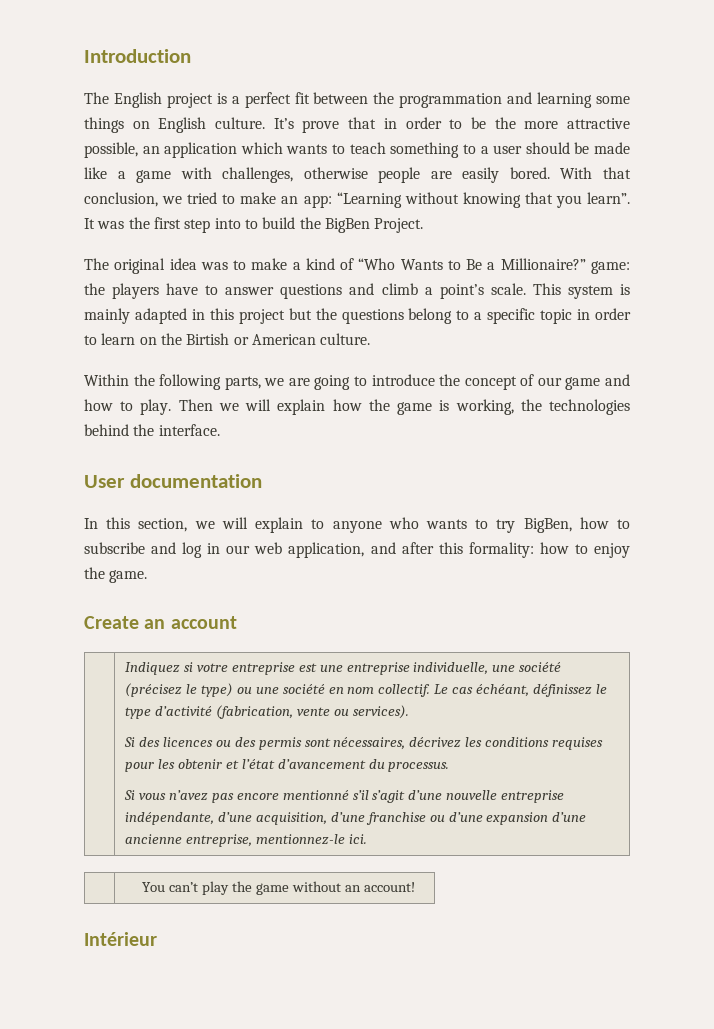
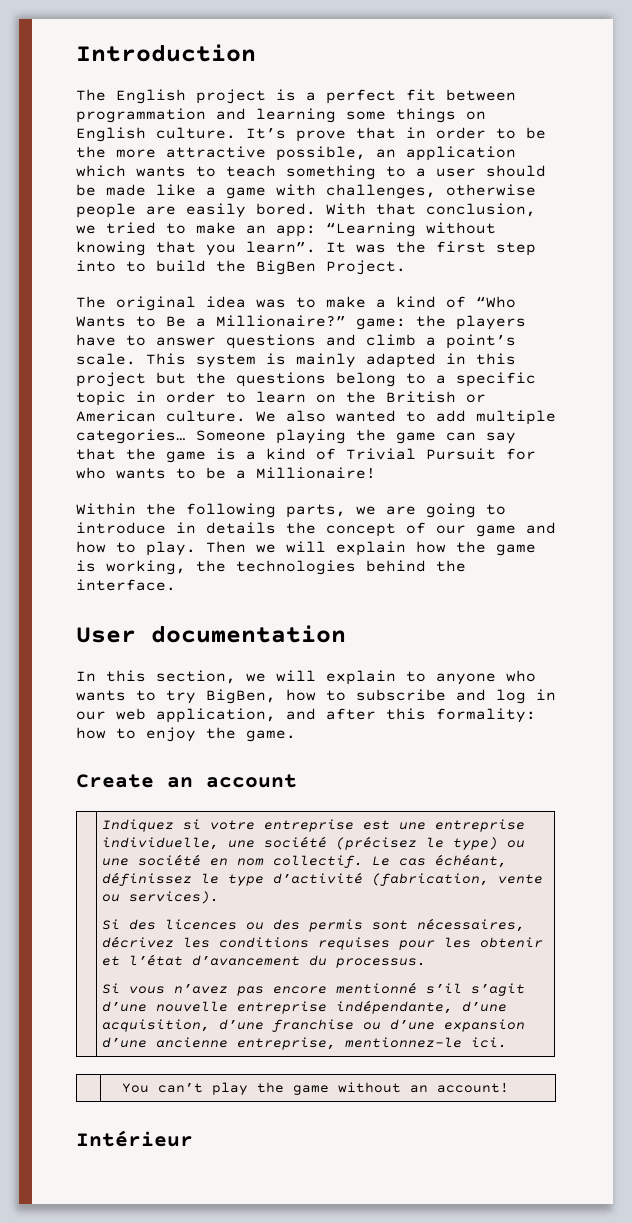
- The English project is a perfect fit between the programmation and learning some things on English culture.
+ The English project is a perfect fit between programmation and learning some things on English culture.
- This system is mainly adapted in this project but the questions belong to a specific topic in order to learn on the Birtish or American culture.
+ This system is mainly adapted in this project but the questions belong to a specific topic in order to learn on the British or American culture. We also wanted to add multiple categories… Someone playing the game can say that the game is a kind of Trivial Pursuit for who wants to be a Millionaire!
- Within the following parts, we are going to introduce the concept of our game and how to play.
+ Within the following parts, we are going to introduce in details the concept of our game and how to play.

